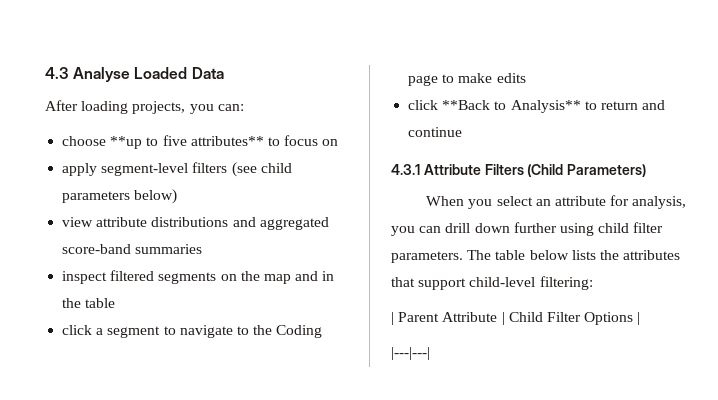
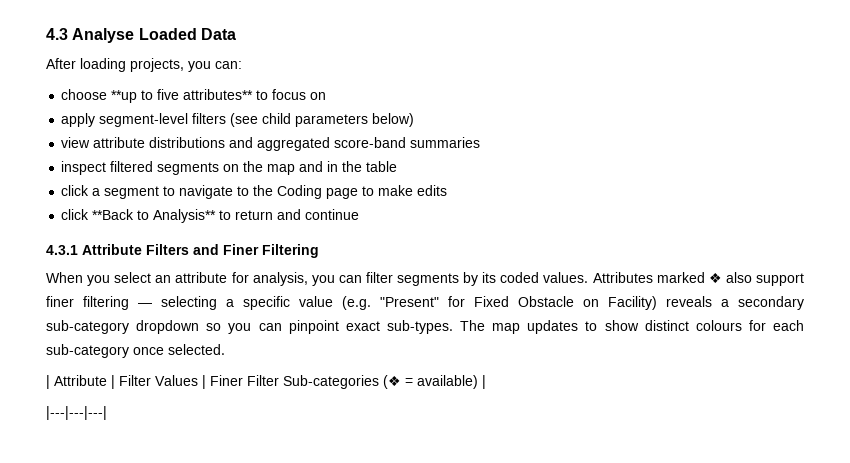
- 4.3.1 Attribute Filters (Child Parameters)
+ 4.3.1 Attribute Filters and Finer Filtering
- When you select an attribute for analysis, you can drill down further using child filter parameters. The table below lists the attributes that support child-level filtering:
- | Parent Attribute | Child Filter Options |
+ When you select an attribute for analysis, you can filter segments by its coded values. Attributes marked ❖ also support finer filtering — selecting a specific value (e.g. "Present" for Fixed Obstacle on Facility) reveals a secondary sub-category dropdown so you can pinpoint exact sub-types. The map updates to show distinct colours for each sub-category once selected.
+ | Attribute | Filter Values | Finer Filter Sub-categories (❖ = available) |
- |---|---|
+ |---|---|---|

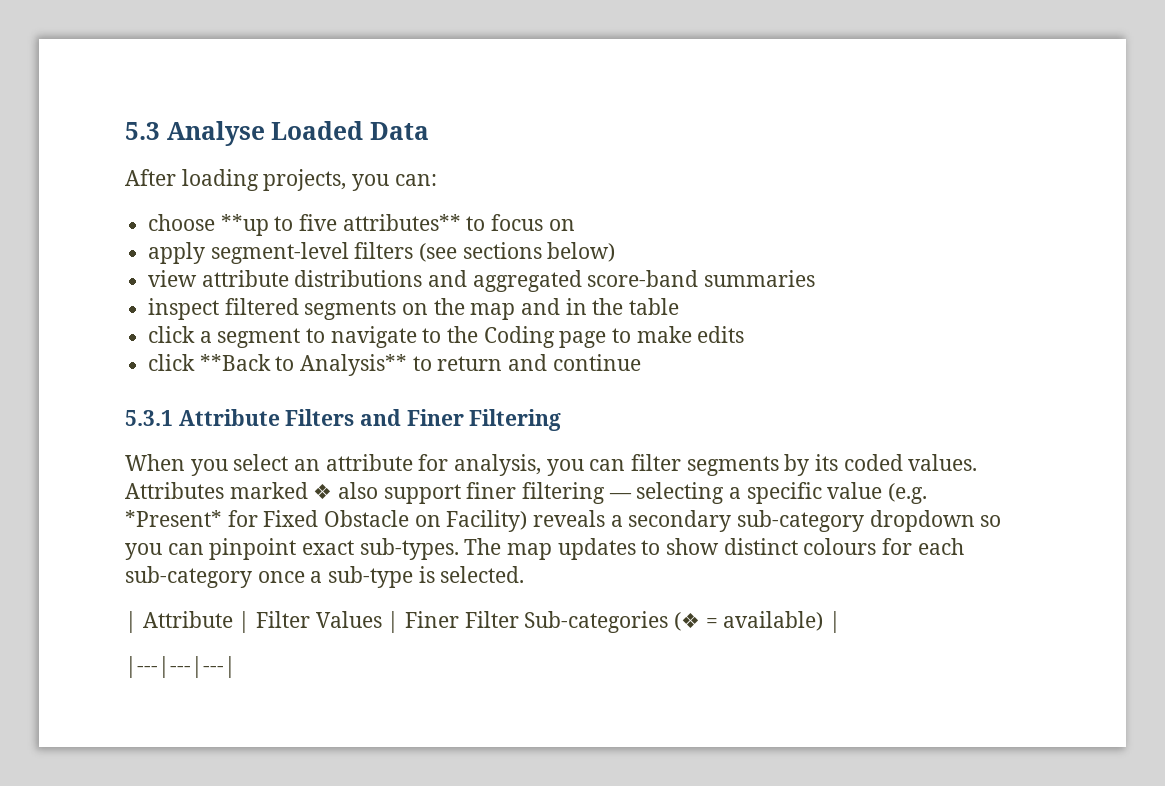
- 4.3 Analyse Loaded Data
+ 5.3 Analyse Loaded Data
- apply segment-level filters (see child parameters below)
+ apply segment-level filters (see sections below)
- 4.3.1 Attribute Filters and Finer Filtering
+ 5.3.1 Attribute Filters and Finer Filtering
- Attributes marked ❖ also support finer filtering — selecting a specific value (e.g. "Present" for Fixed Obstacle on Facility) reveals a secondary sub-category dropdown so you can pinpoint exact sub-types.
+ Attributes marked ❖ also support finer filtering — selecting a specific value (e.g. *Present* for Fixed Obstacle on Facility) reveals a secondary sub-category dropdown so you can pinpoint exact sub-types.
- The map updates to show distinct colours for each sub-category once selected.
+ The map updates to show distinct colours for each sub-category once a sub-type is selected.

